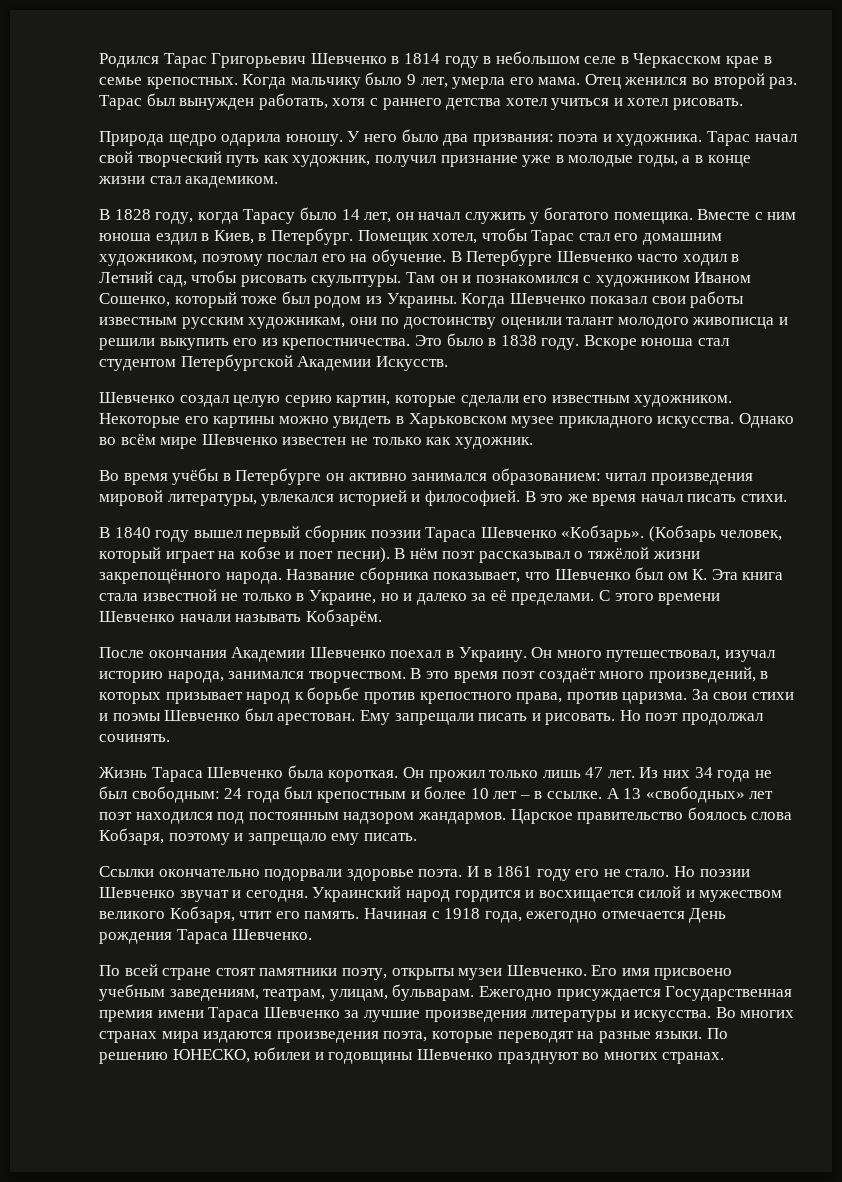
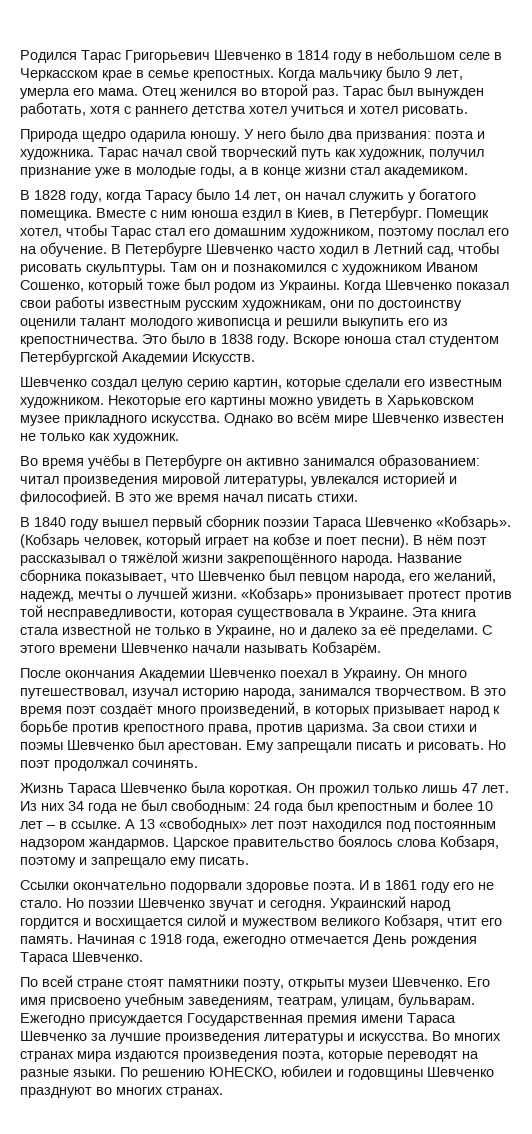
- Название сборника показывает, что Шевченко был ом К. Эта книга стала известной не только в Украине, но и далеко за её пределами.
+ Название сборника показывает, что Шевченко был певцом народа, его желаний, надежд, мечты о лучшей жизни. «Кобзарь» пронизывает протест против той несправедливости, которая существовала в Украине. Эта книга стала известной не только в Украине, но и далеко за её пределами.

